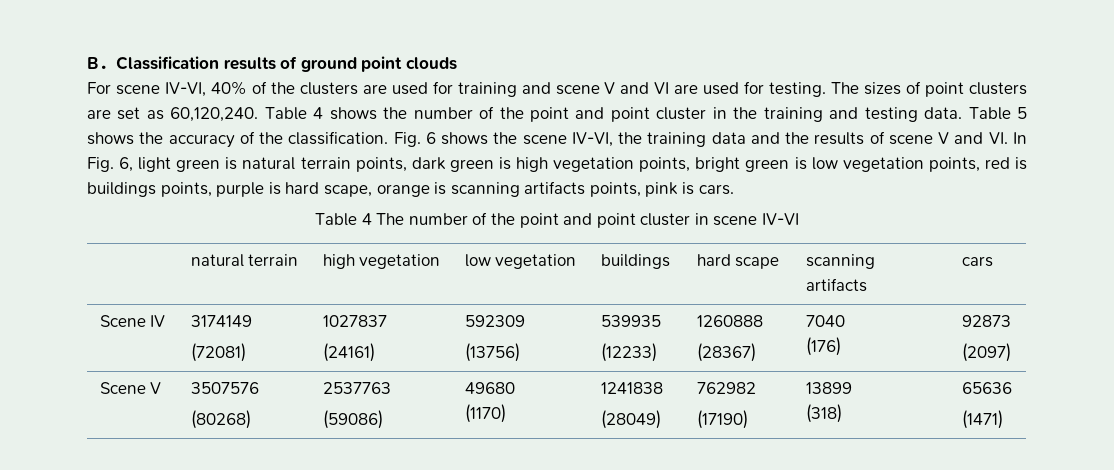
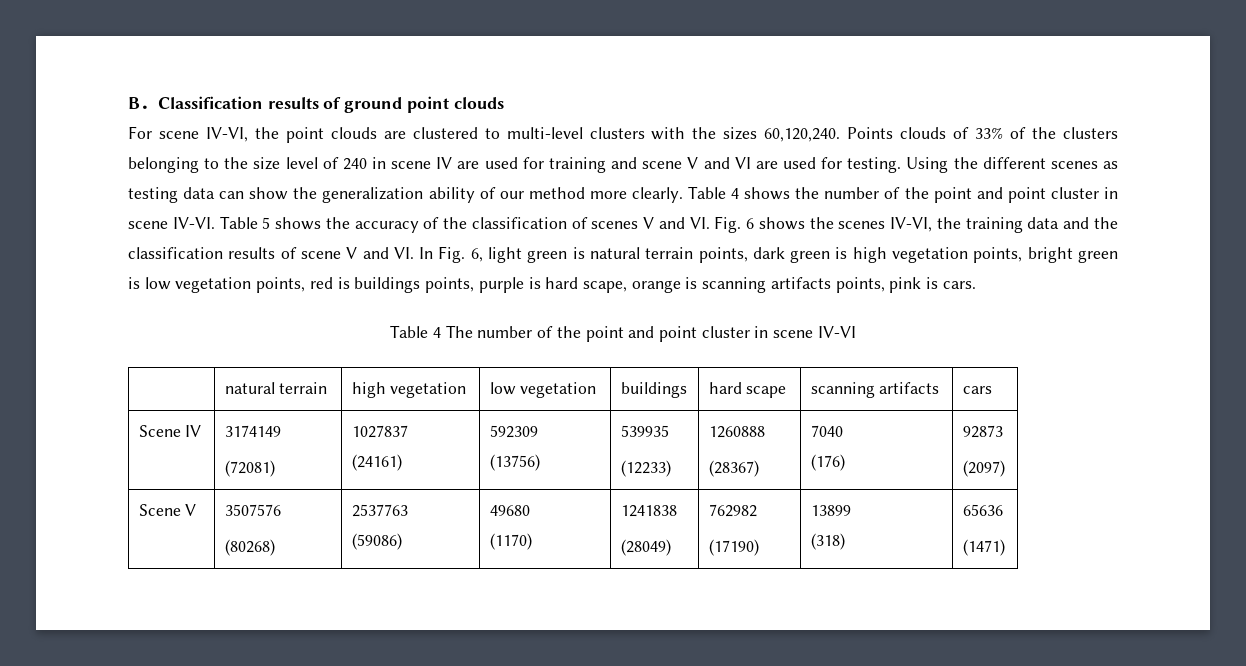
- For scene IV-VI, 40% of the clusters are used for training and scene V and VI are used for testing.
+ For scene IV-VI, the point clouds are clustered to multi-level clusters with the sizes 60,120,240. Points clouds of 33% of the clusters belonging to the size level of 240 in scene IV are used for training and scene V and VI are used for testing.
- The sizes of point clusters are set as 60,120,240.
+ Using the different scenes as testing data can show the generalization ability of our method more clearly.
- Table 4 shows the number of the point and point cluster in the training and testing data.
+ Table 4 shows the number of the point and point cluster in scene IV-VI.
- Table 5 shows the accuracy of the classification. Fig. 6 shows the scene IV-VI, the training data and the results of scene V and VI. In Fig. 6, light green is natural terrain points, dark green is high vegetation points, bright green is low vegetation points, red is buildings points, purple is hard scape, orange is scanning artifacts points, pink is cars.
+ Table 5 shows the accuracy of the classification of scenes V and VI. Fig. 6 shows the scenes IV-VI, the training data and the classification results of scene V and VI. In Fig. 6, light green is natural terrain points, dark green is high vegetation points, bright green is low vegetation points, red is buildings points, purple is hard scape, orange is scanning artifacts points, pink is cars.

